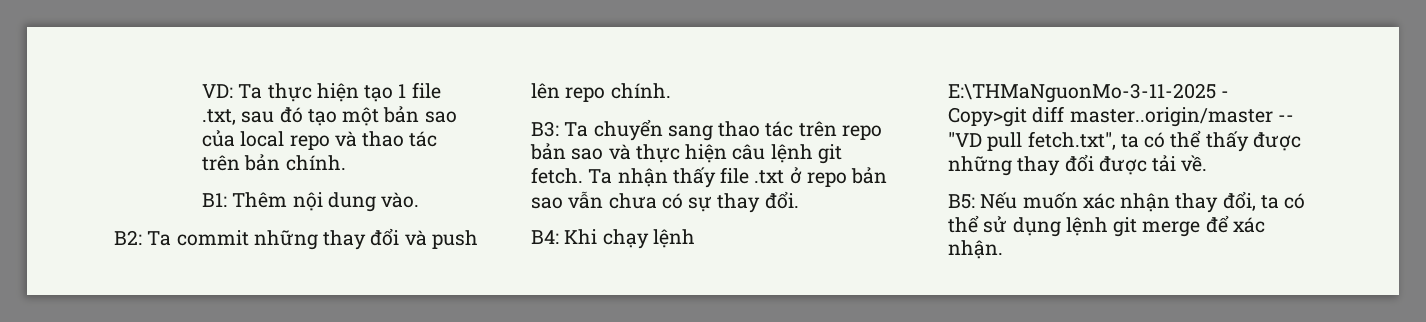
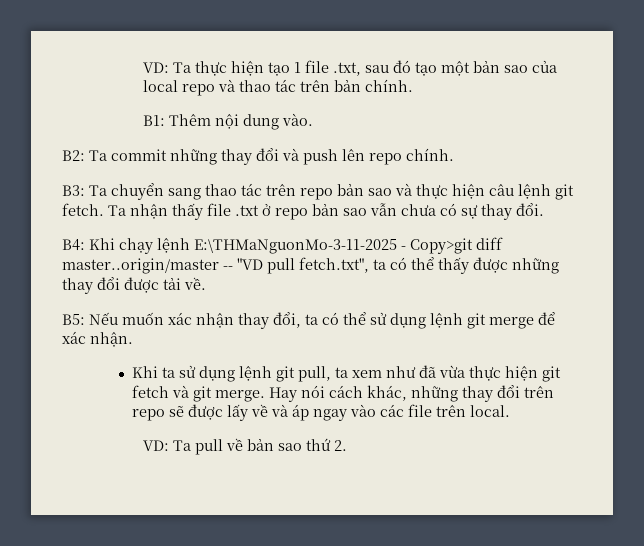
+ Khi ta sử dụng lệnh git pull, ta xem như đã vừa thực hiện git fetch và git merge. Hay nói cách khác, những thay đổi trên repo sẽ được lấy về và áp ngay vào các file trên local.
+ VD: Ta pull về bản sao thứ 2.

